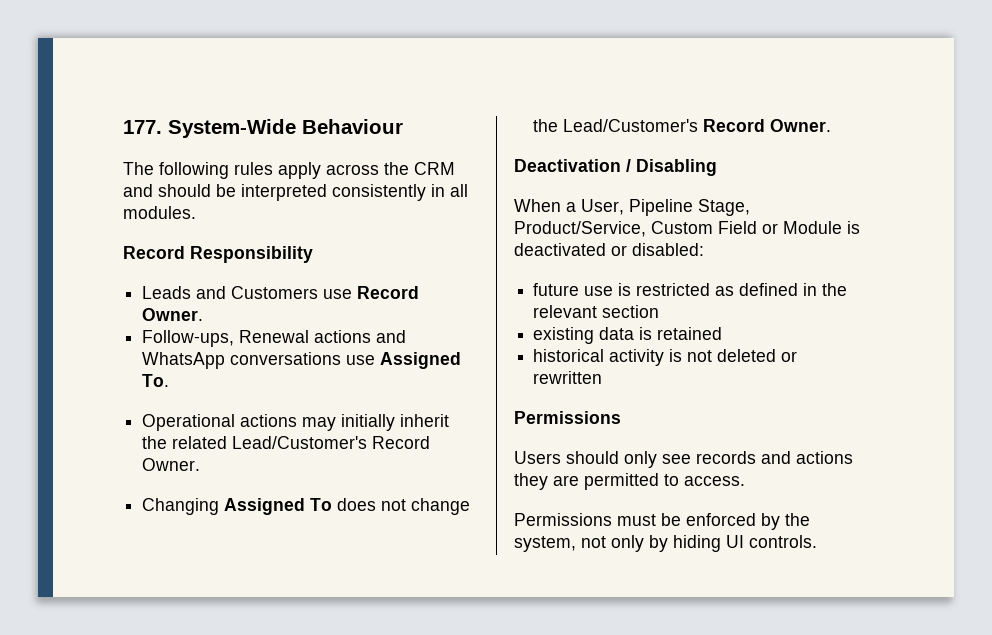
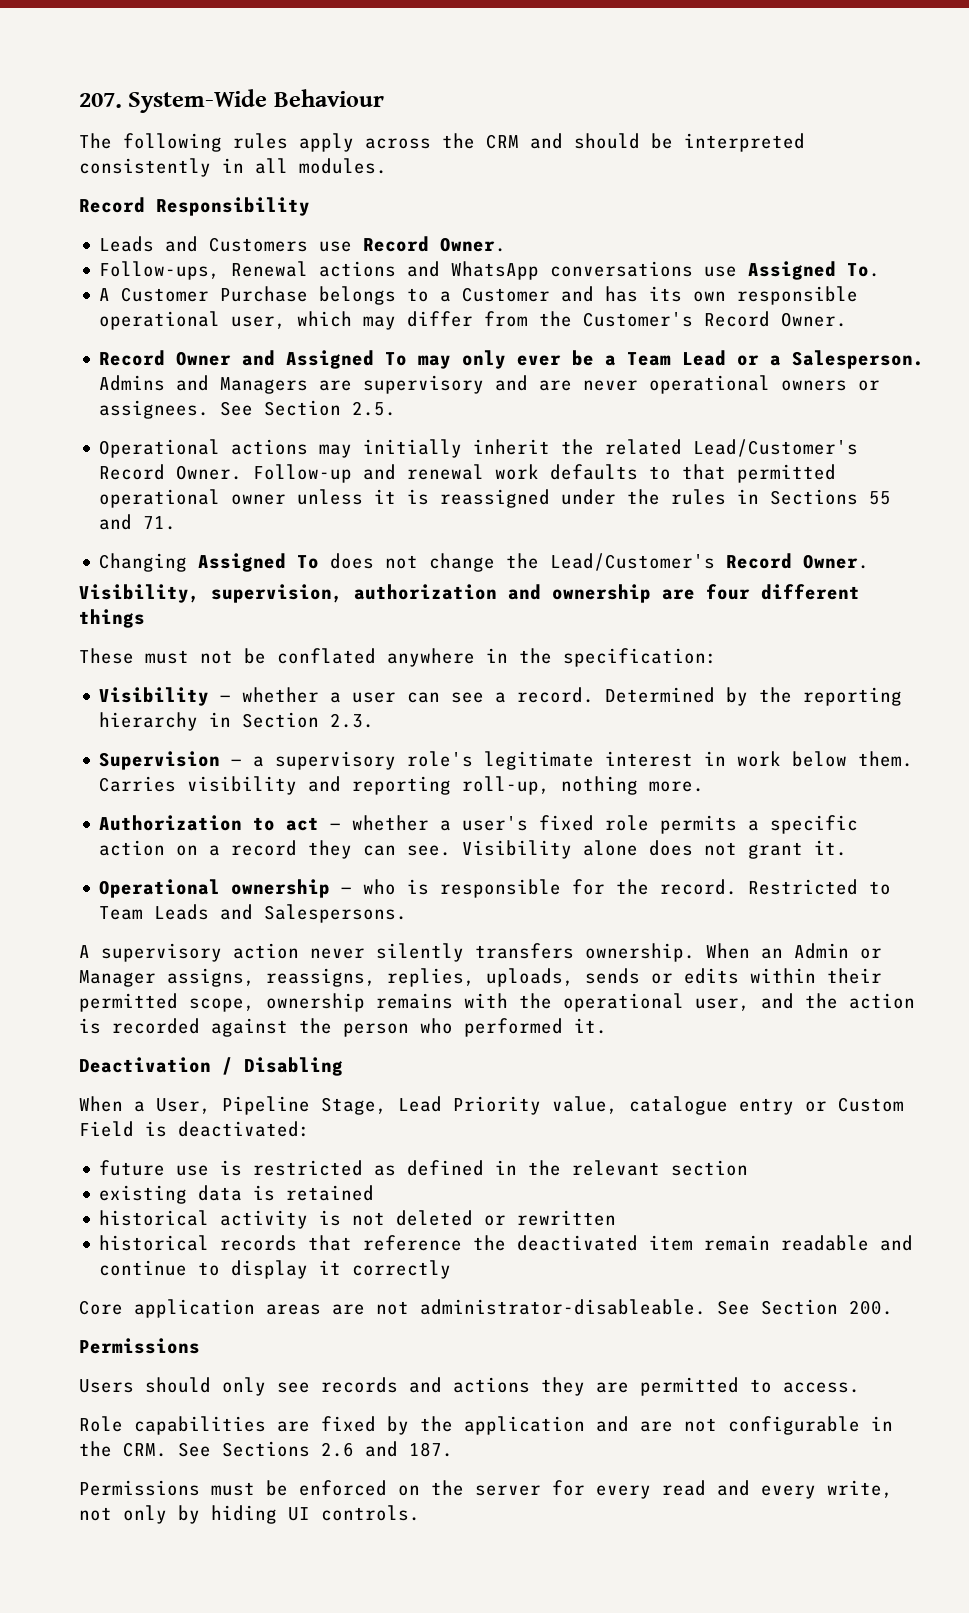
- 177. System-Wide Behaviour
+ 207. System-Wide Behaviour
+ A Customer Purchase belongs to a Customer and has its own responsible operational user, which may differ from the Customer's Record Owner.
+ Record Owner and Assigned To may only ever be a Team Lead or a Salesperson. Admins and Managers are supervisory and are never operational owners or assignees. See Section 2.5.
+ Follow-up and renewal work defaults to that permitted operational owner unless it is reassigned under the rules in Sections 55 and 71.
+ Visibility, supervision, authorization and ownership are four different things
+ These must not be conflated anywhere in the specification:
+ Visibility — whether a user can see a record. Determined by the reporting hierarchy in Section 2.3.
+ Supervision — a supervisory role's legitimate interest in work below them. Carries visibility and reporting roll-up, nothing more.
+ Authorization to act — whether a user's fixed role permits a specific action on a record they can see. Visibility alone does not grant it.
+ Operational ownership — who is responsible for the record. Restricted to Team Leads and Salespersons.
+ A supervisory action never silently transfers ownership. When an Admin or Manager assigns, reassigns, replies, uploads, sends or edits within their permitted scope, ownership remains with the operational user, and the action is recorded against the person who performed it.
- When a User, Pipeline Stage, Product/Service, Custom Field or Module is deactivated or disabled:
+ When a User, Pipeline Stage, Lead Priority value, catalogue entry or Custom Field is deactivated:
+ historical records that reference the deactivated item remain readable and continue to display it correctly
+ Core application areas are not administrator-disableable. See Section 200.
- Permissions must be enforced by the system, not only by hiding UI controls.
+ Role capabilities are fixed by the application and are not configurable in the CRM. See Sections 2.6 and 187.
+ Permissions must be enforced on the server for every read and every write, not only by hiding UI controls.

